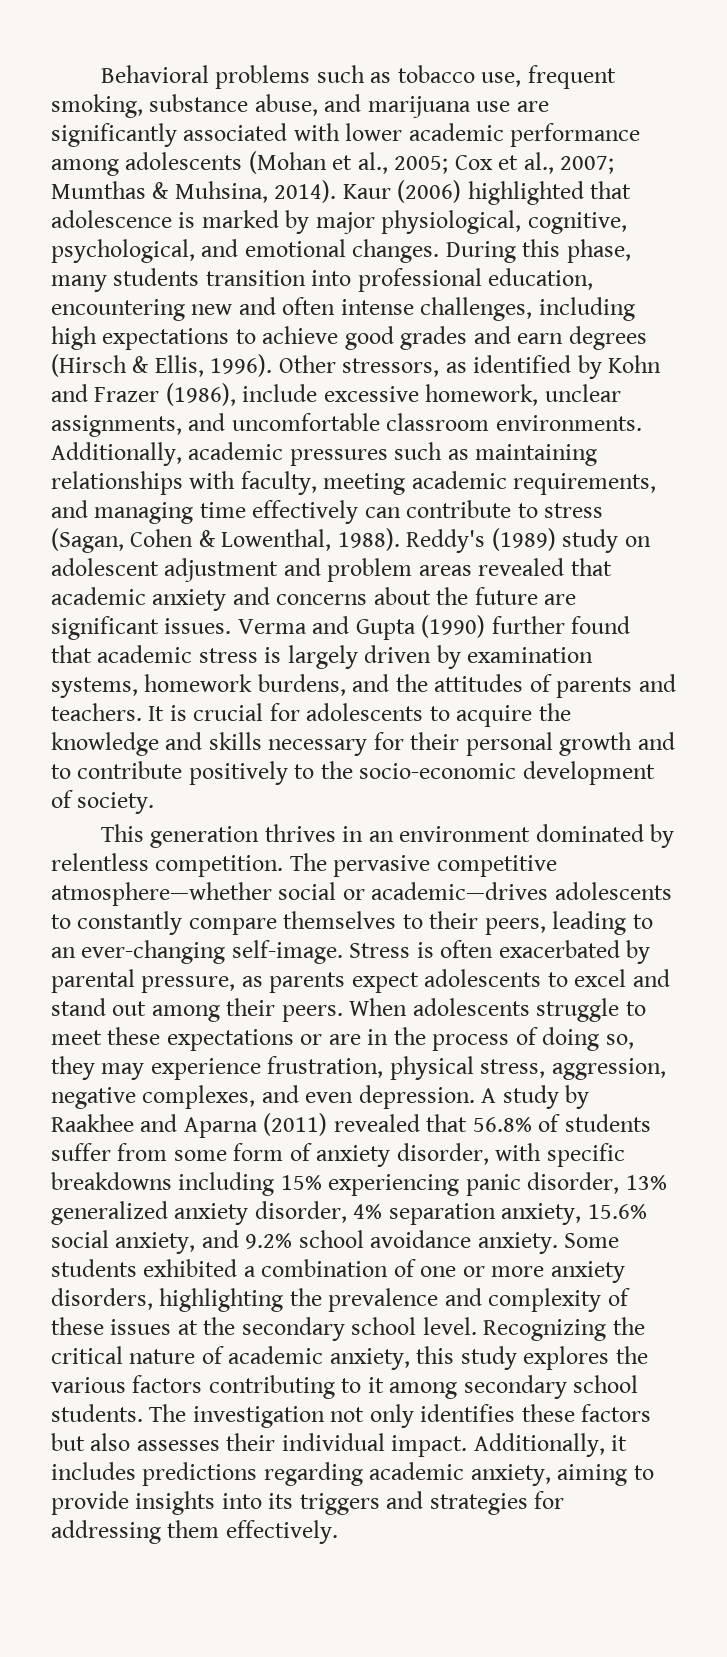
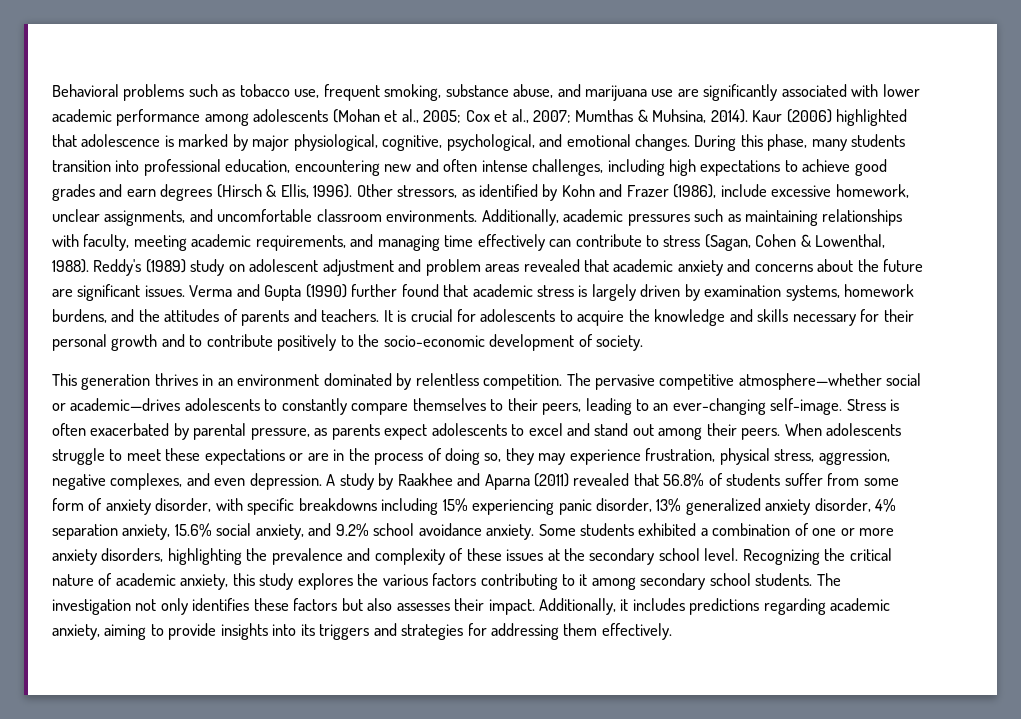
- The investigation not only identifies these factors but also assesses their individual impact.
+ The investigation not only identifies these factors but also assesses their impact.

